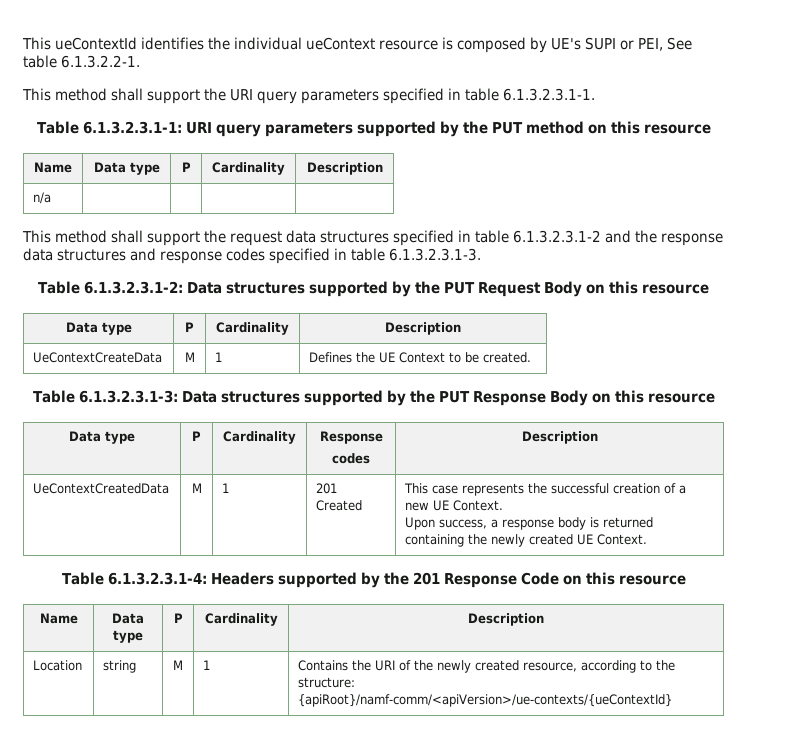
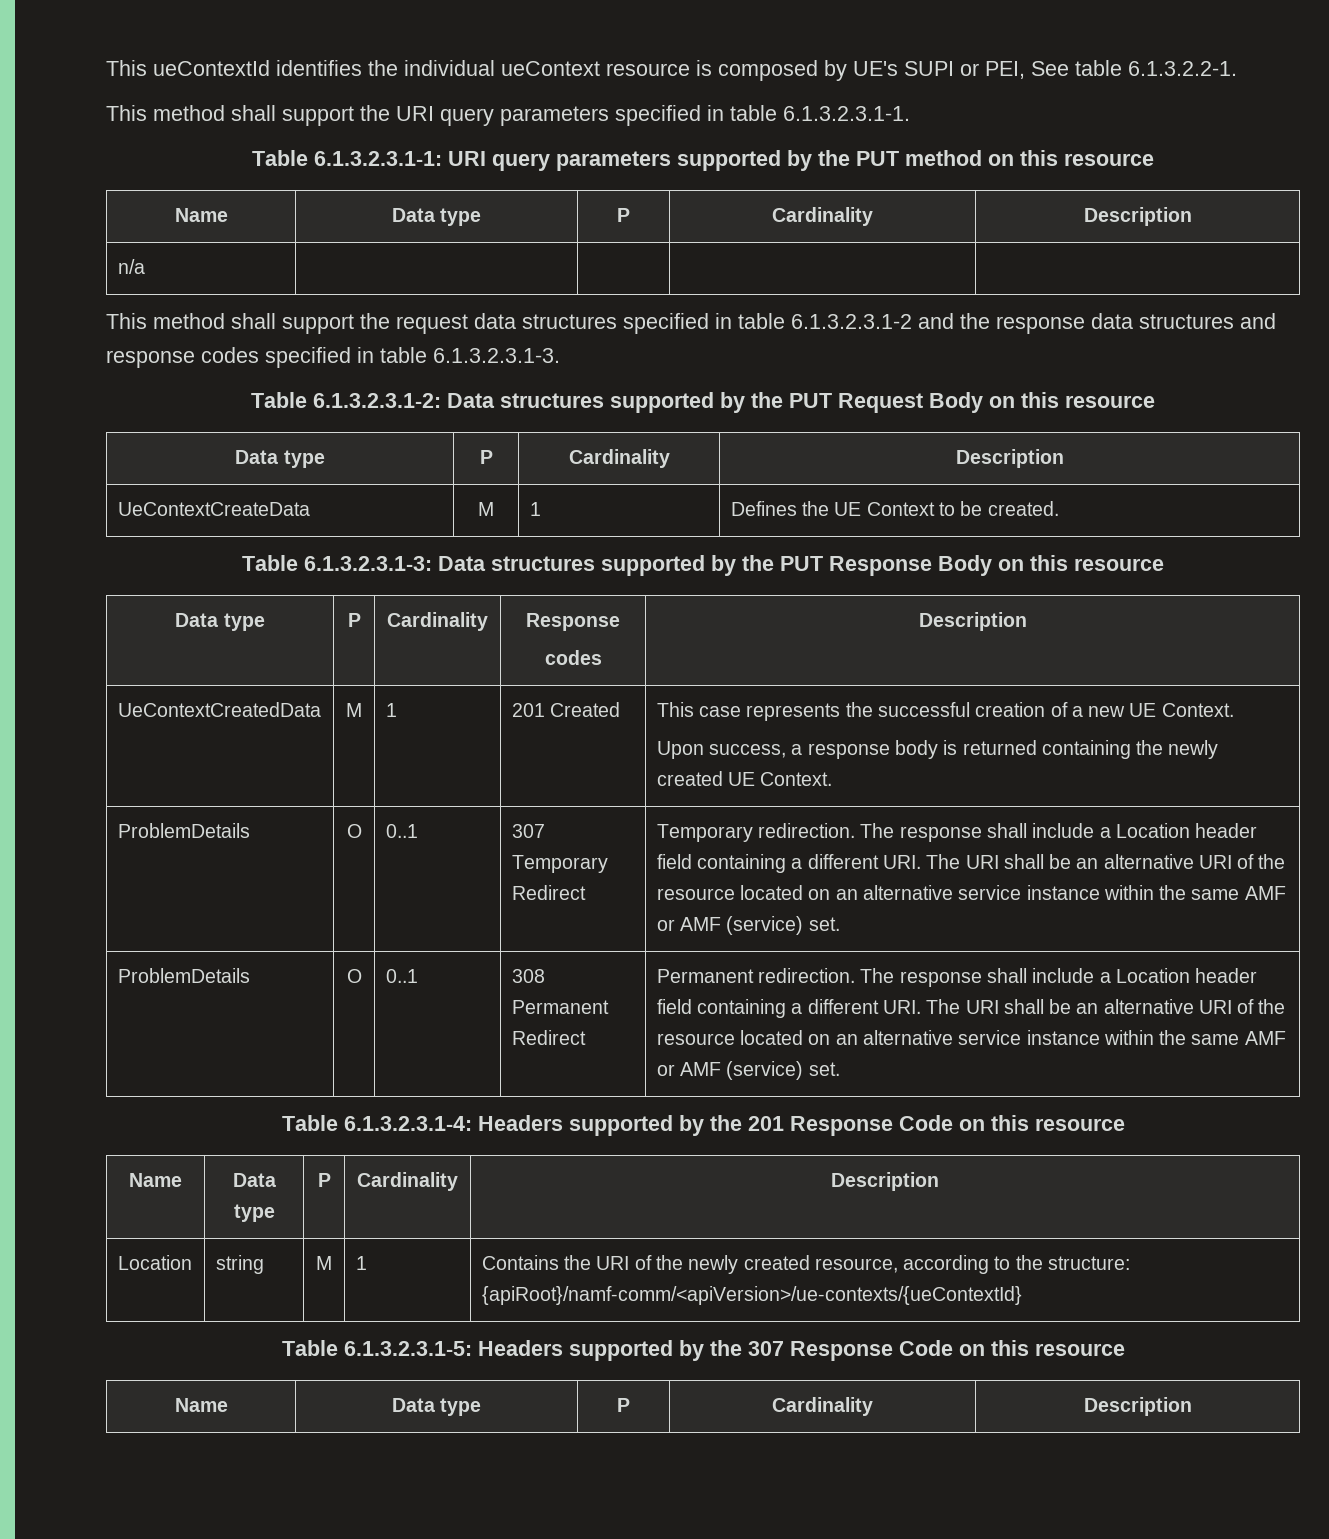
+ ProblemDetails | O | 0..1 | 307 Temporary Redirect | Temporary redirection. The response shall include a Location header field containing a different URI. The URI shall be an alternative URI of the resource located on an alternative service instance within the same AMF or AMF (service) set.
+ ProblemDetails | O | 0..1 | 308 Permanent Redirect | Permanent redirection. The response shall include a Location header field containing a different URI. The URI shall be an alternative URI of the resource located on an alternative service instance within the same AMF or AMF (service) set.
+ Table 6.1.3.2.3.1-5: Headers supported by the 307 Response Code on this resource
+ Name | Data type | P | Cardinality | Description

